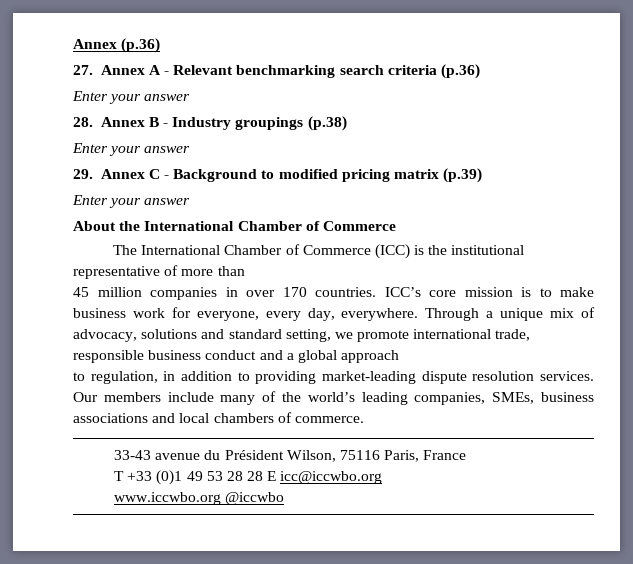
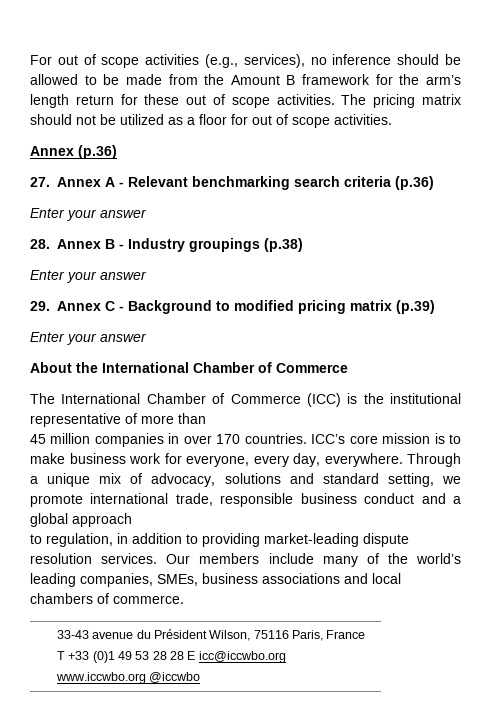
+ For out of scope activities (e.g., services), no inference should be allowed to be made from the Amount B framework for the arm’s length return for these out of scope activities. The pricing matrix should not be utilized as a floor for out of scope activities.

